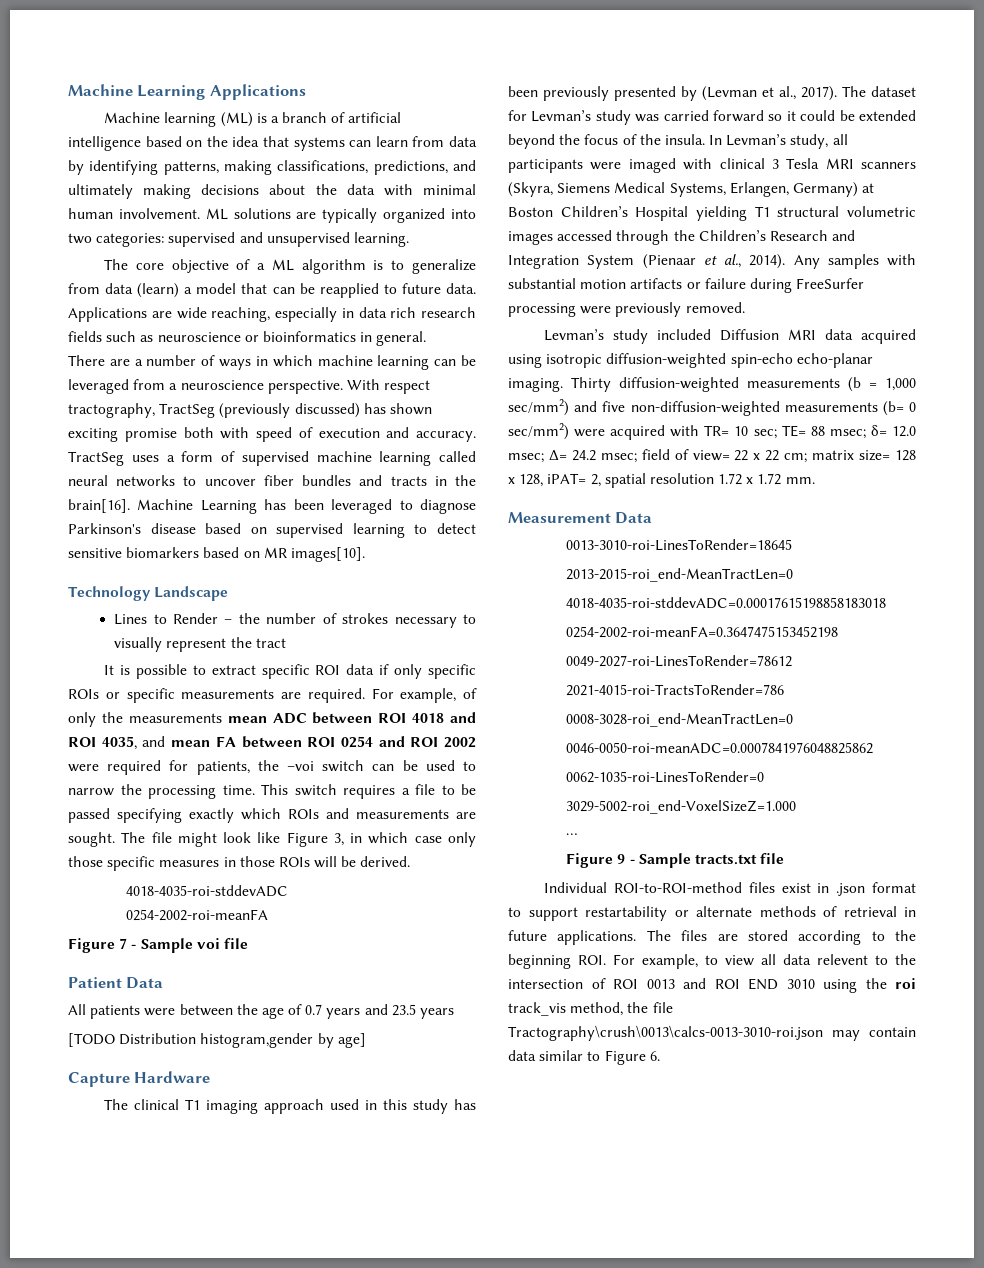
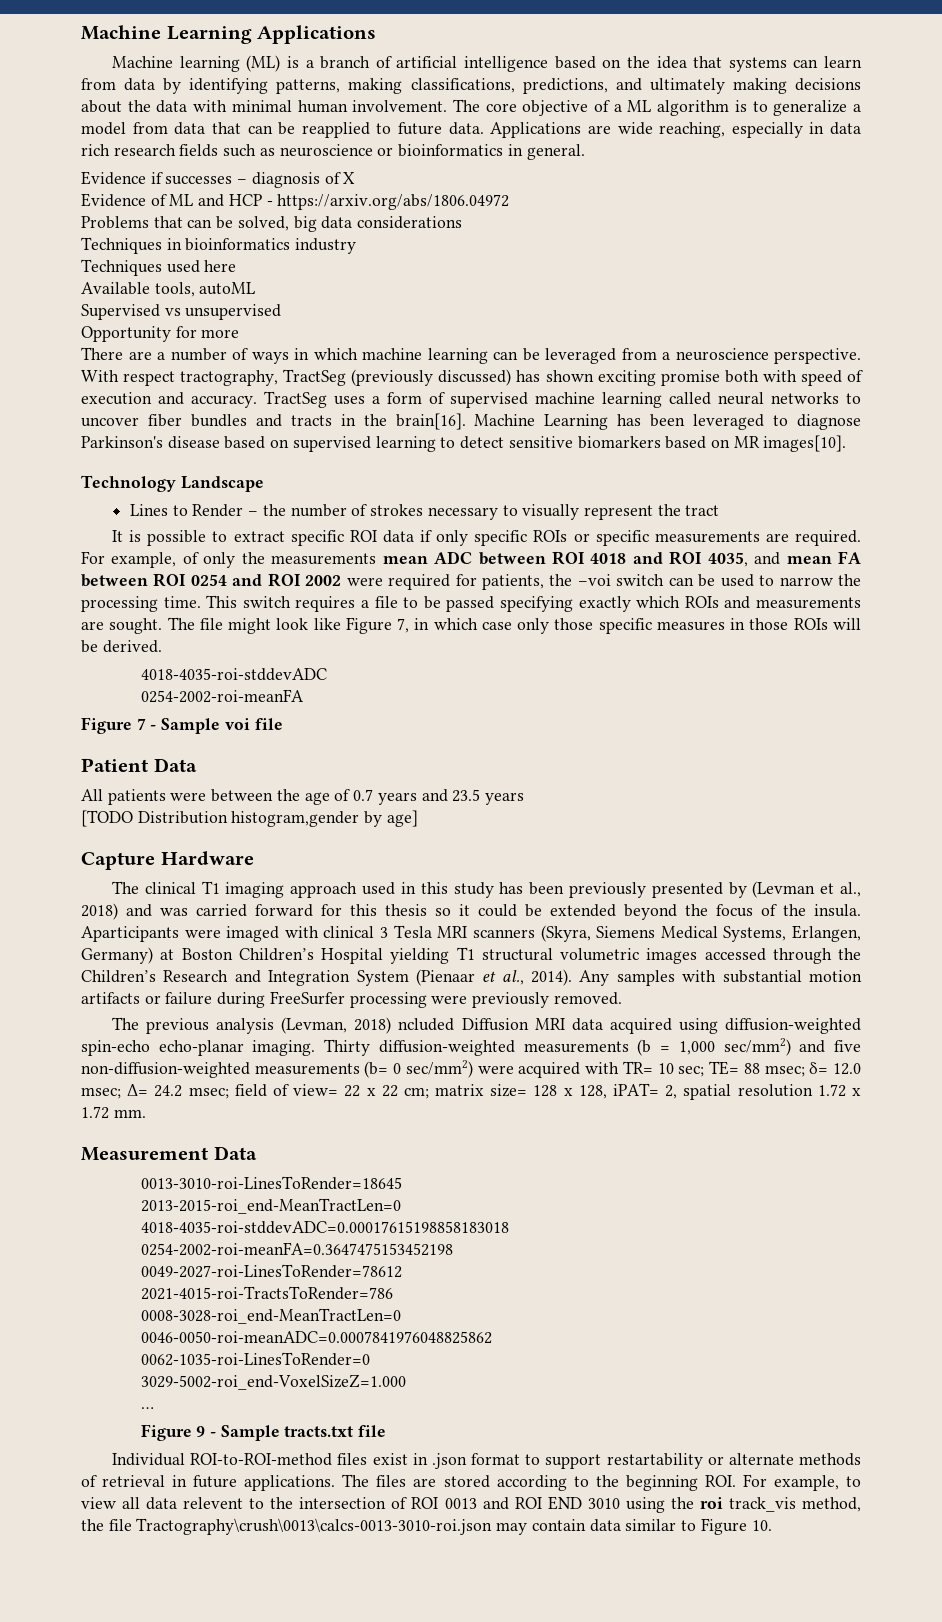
- Machine learning (ML) is a branch of artificial intelligence based on the idea that systems can learn from data by identifying patterns, making classifications, predictions, and ultimately making decisions about the data with minimal human involvement. ML solutions are typically organized into two categories: supervised and unsupervised learning.
- The core objective of a ML algorithm is to generalize from data (learn) a model that can be reapplied to future data.
+ Machine learning (ML) is a branch of artificial intelligence based on the idea that systems can learn from data by identifying patterns, making classifications, predictions, and ultimately making decisions about the data with minimal human involvement. The core objective of a ML algorithm is to generalize a model from data that can be reapplied to future data.
+ Evidence if successes – diagnosis of X
+ Evidence of ML and HCP - https://arxiv.org/abs/1806.04972
+ Problems that can be solved, big data considerations
+ Techniques in bioinformatics industry
+ Techniques used here
+ Available tools, autoML
+ Supervised vs unsupervised
+ Opportunity for more
- The file might look like Figure 3, in which case only those specific measures in those ROIs will be derived.
+ The file might look like Figure 7, in which case only those specific measures in those ROIs will be derived.
- The clinical T1 imaging approach used in this study has been previously presented by (Levman et al., 2017). The dataset for Levman’s study was carried forward so it could be extended beyond the focus of the insula.
+ The clinical T1 imaging approach used in this study has been previously presented by (Levman et al., 2018) and was carried forward for this thesis so it could be extended beyond the focus of the insula.
- In Levman’s study, all participants were imaged with clinical 3 Tesla MRI scanners (Skyra, Siemens Medical Systems, Erlangen, Germany) at Boston Children’s Hospital yielding T1 structural volumetric images accessed through the Children’s Research and Integration System (Pienaar et al., 2014).
+ Aparticipants were imaged with clinical 3 Tesla MRI scanners (Skyra, Siemens Medical Systems, Erlangen, Germany) at Boston Children’s Hospital yielding T1 structural volumetric images accessed through the Children’s Research and Integration System (Pienaar et al., 2014).
- Levman’s study included Diffusion MRI data acquired using isotropic diffusion-weighted spin-echo echo-planar imaging.
+ The previous analysis (Levman, 2018) ncluded Diffusion MRI data acquired using diffusion-weighted spin-echo echo-planar imaging.
- The files are stored according to the beginning ROI. For example, to view all data relevent to the intersection of ROI 0013 and ROI END 3010 using the roi track_vis method, the file Tractography\crush\0013\calcs-0013-3010-roi.json may contain data similar to Figure 6.
+ The files are stored according to the beginning ROI. For example, to view all data relevent to the intersection of ROI 0013 and ROI END 3010 using the roi track_vis method, the file Tractography\crush\0013\calcs-0013-3010-roi.json may contain data similar to Figure 10.

